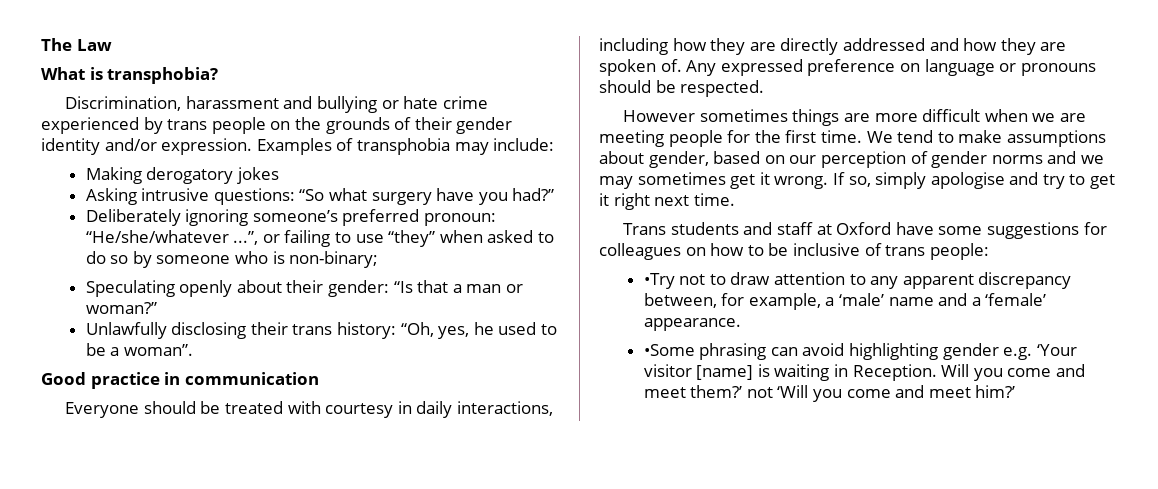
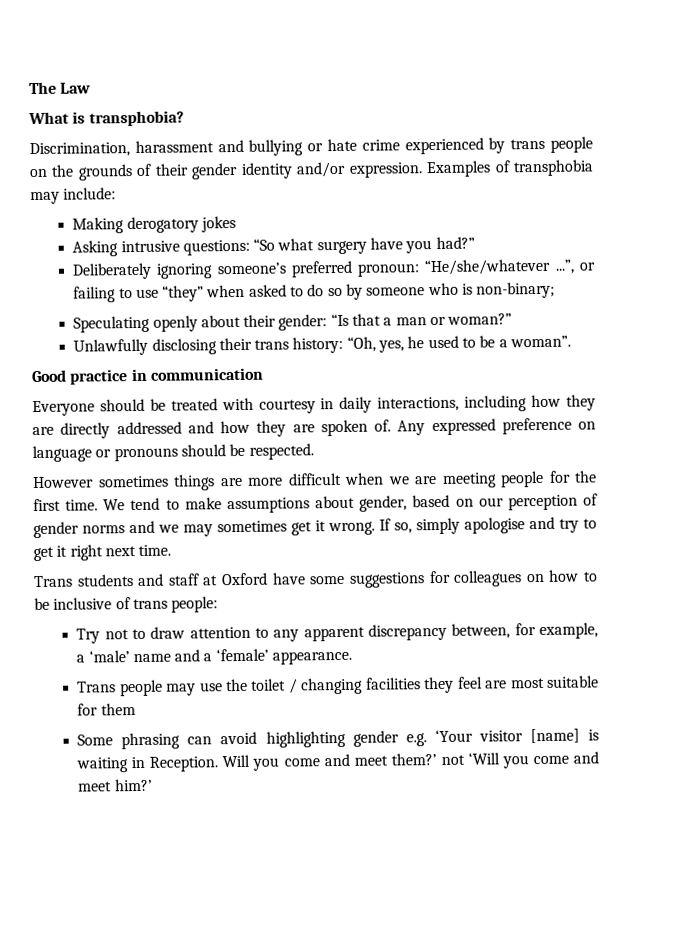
- •Try not to draw attention to any apparent discrepancy between, for example, a ‘male’ name and a ‘female’ appearance.
+ Try not to draw attention to any apparent discrepancy between, for example, a ‘male’ name and a ‘female’ appearance.
- •Some phrasing can avoid highlighting gender e.g. ‘Your visitor [name] is waiting in Reception.
+ Trans people may use the toilet / changing facilities they feel are most suitable for them
+ Some phrasing can avoid highlighting gender e.g. ‘Your visitor [name] is waiting in Reception.

